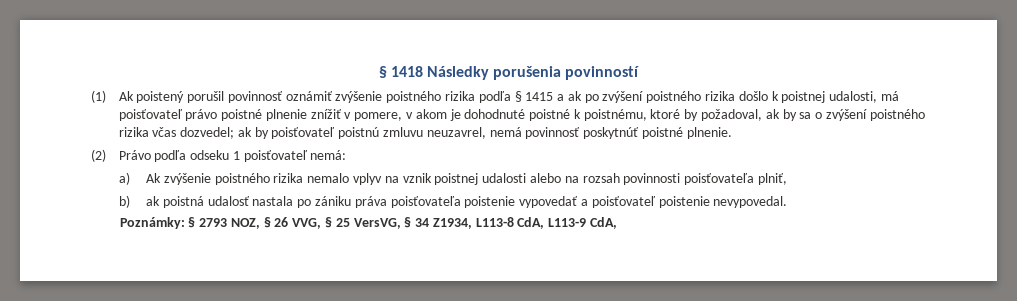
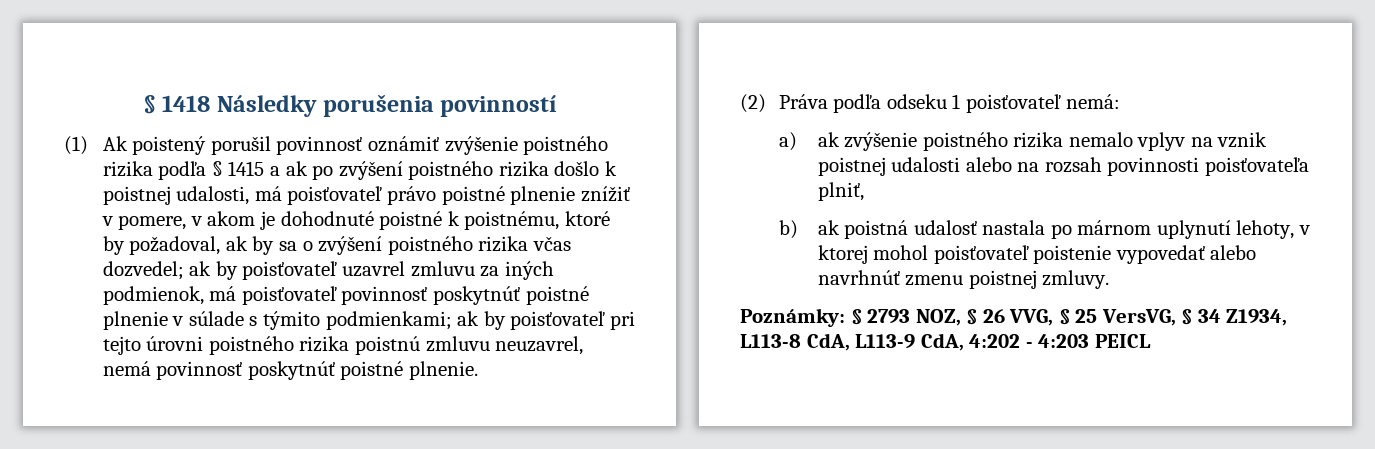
- (1) Ak poistený porušil povinnosť oznámiť zvýšenie poistného rizika podľa § 1415 a ak po zvýšení poistného rizika došlo k poistnej udalosti, má poisťovateľ právo poistné plnenie znížiť v pomere, v akom je dohodnuté poistné k poistnému, ktoré by požadoval, ak by sa o zvýšení poistného rizika včas dozvedel; ak by poisťovateľ poistnú zmluvu neuzavrel, nemá povinnosť poskytnúť poistné plnenie.
+ (1) Ak poistený porušil povinnosť oznámiť zvýšenie poistného rizika podľa § 1415 a ak po zvýšení poistného rizika došlo k poistnej udalosti, má poisťovateľ právo poistné plnenie znížiť v pomere, v akom je dohodnuté poistné k poistnému, ktoré by požadoval, ak by sa o zvýšení poistného rizika včas dozvedel; ak by poisťovateľ uzavrel zmluvu za iných podmienok, má poisťovateľ povinnosť poskytnúť poistné plnenie v súlade s týmito podmienkami; ak by poisťovateľ pri tejto úrovni poistného rizika poistnú zmluvu neuzavrel, nemá povinnosť poskytnúť poistné plnenie.
- (2) Právo podľa odseku 1 poisťovateľ nemá:
+ (2) Práva podľa odseku 1 poisťovateľ nemá:
- a) Ak zvýšenie poistného rizika nemalo vplyv na vznik poistnej udalosti alebo na rozsah povinnosti poisťovateľa plniť,
+ a) ak zvýšenie poistného rizika nemalo vplyv na vznik poistnej udalosti alebo na rozsah povinnosti poisťovateľa plniť,
- b) ak poistná udalosť nastala po zániku práva poisťovateľa poistenie vypovedať a poisťovateľ poistenie nevypovedal.
+ b) ak poistná udalosť nastala po márnom uplynutí lehoty, v ktorej mohol poisťovateľ poistenie vypovedať alebo navrhnúť zmenu poistnej zmluvy.
- Poznámky: § 2793 NOZ, § 26 VVG, § 25 VersVG, § 34 Z1934, L113-8 CdA, L113-9 CdA,
+ Poznámky: § 2793 NOZ, § 26 VVG, § 25 VersVG, § 34 Z1934, L113-8 CdA, L113-9 CdA, 4:202 - 4:203 PEICL

